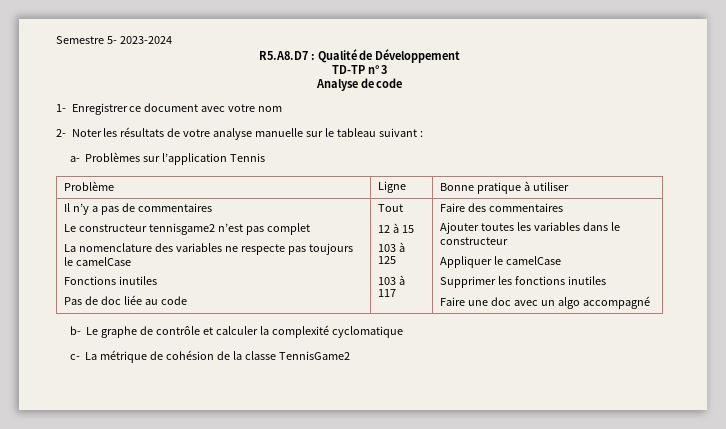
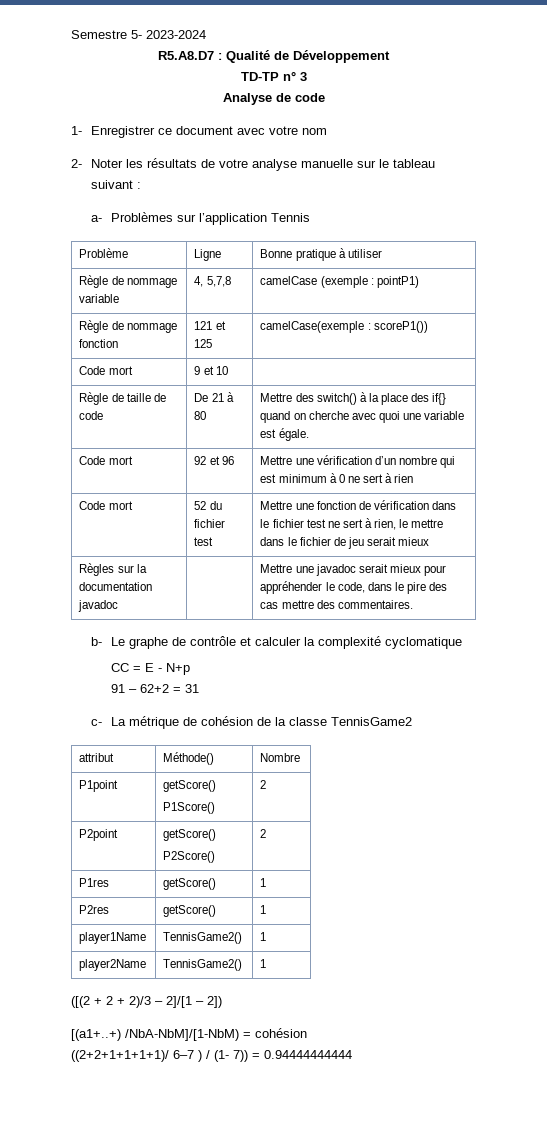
- Il n’y a pas de commentaires
- Le constructeur tennisgame2 n’est pas complet
- La nomenclature des variables ne respecte pas toujours le camelCase
- Fonctions inutiles
- Pas de doc liée au code | Tout
- 12 à 15
- 103 à 125
- 103 à 117 | Faire des commentaires
- Ajouter toutes les variables dans le constructeur
- Appliquer le camelCase
- Supprimer les fonctions inutiles
- Faire une doc avec un algo accompagné
+ Règle de nommage variable | 4, 5,7,8 | camelCase (exemple : pointP1)
+ Règle de nommage fonction | 121 et 125 | camelCase(exemple : scoreP1())
+ Code mort | 9 et 10 |
+ Règle de taille de code | De 21 à 80 | Mettre des switch() à la place des if{} quand on cherche avec quoi une variable est égale.
+ Code mort | 92 et 96 | Mettre une vérification d’un nombre qui est minimum à 0 ne sert à rien
+ Code mort | 52 du fichier test | Mettre une fonction de vérification dans le fichier test ne sert à rien, le mettre dans le fichier de jeu serait mieux
+ Règles sur la documentation javadoc | | Mettre une javadoc serait mieux pour appréhender le code, dans le pire des cas mettre des commentaires.
+ CC = E - N+p
+ 91 – 62+2 = 31
+ attribut | Méthode() | Nombre
+ P1point | getScore()
+ P1Score() | 2
+ P2point | getScore()
+ P2Score() | 2
+ P1res | getScore() | 1
+ P2res | getScore() | 1
+ player1Name | TennisGame2() | 1
+ player2Name | TennisGame2() | 1
+ ([(2 + 2 + 2)/3 – 2]/[1 – 2])
+ [(a1+..+) /NbA-NbM]/[1-NbM) = cohésion
+ ((2+2+1+1+1+1)/ 6–7 ) / (1- 7)) = 0.94444444444

